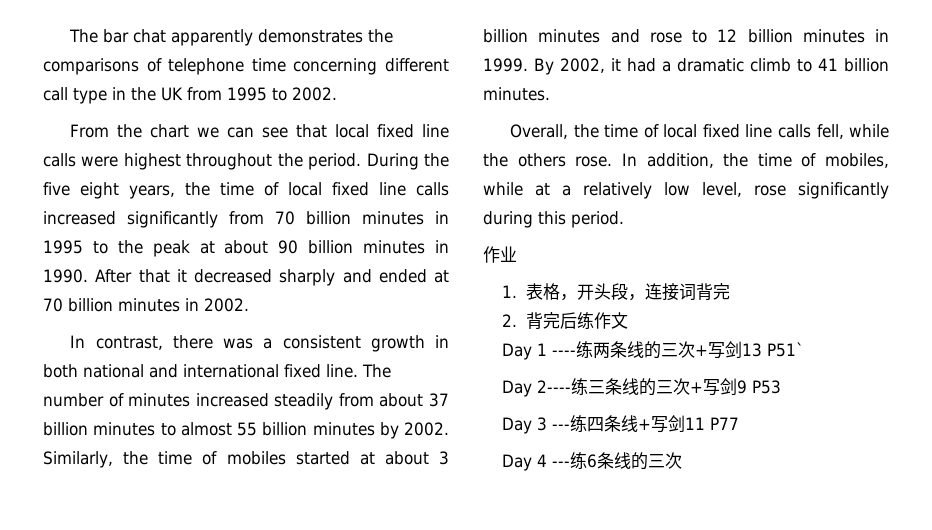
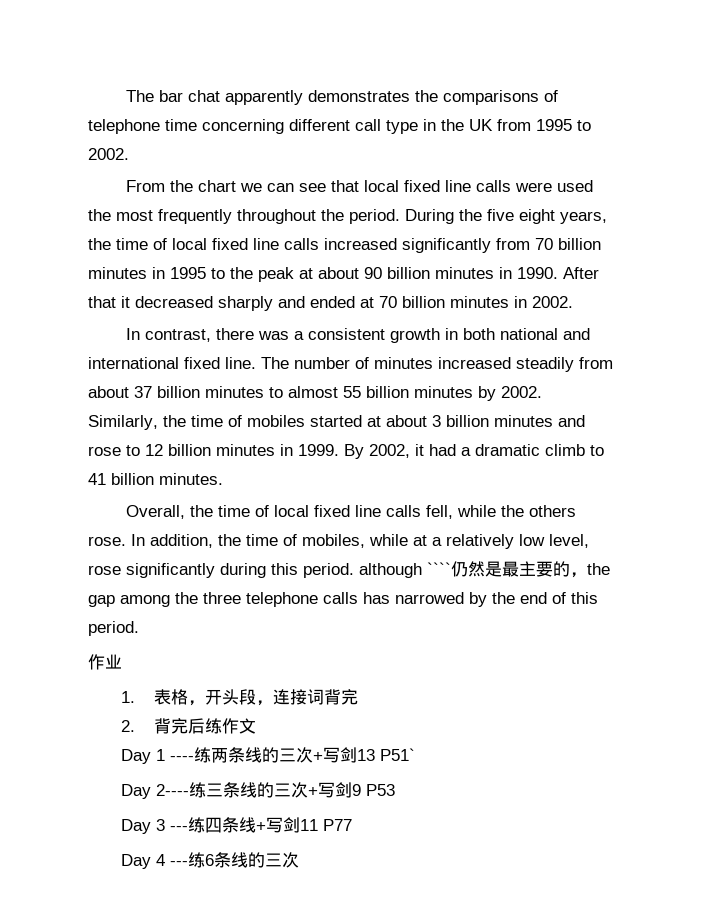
- From the chart we can see that local fixed line calls were highest throughout the period.
+ From the chart we can see that local fixed line calls were used the most frequently throughout the period.
- In addition, the time of mobiles, while at a relatively low level, rose significantly during this period.
+ In addition, the time of mobiles, while at a relatively low level, rose significantly during this period. although ````仍然是最主要的，the gap among the three telephone calls has narrowed by the end of this period.

